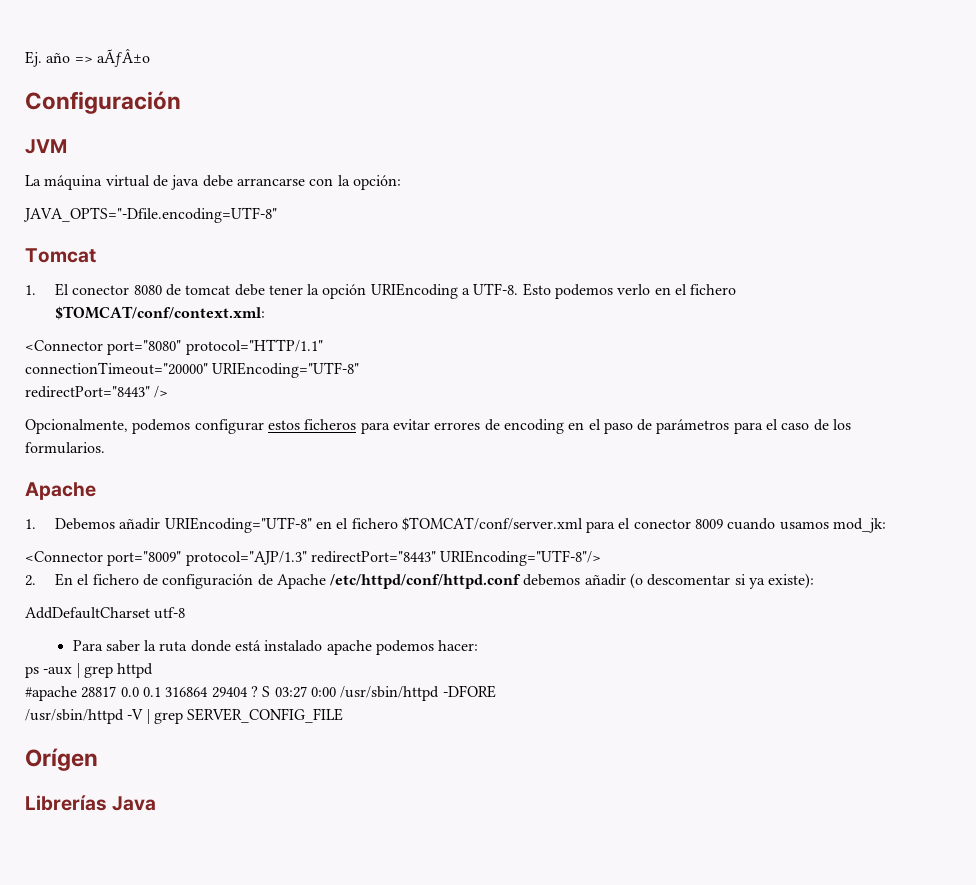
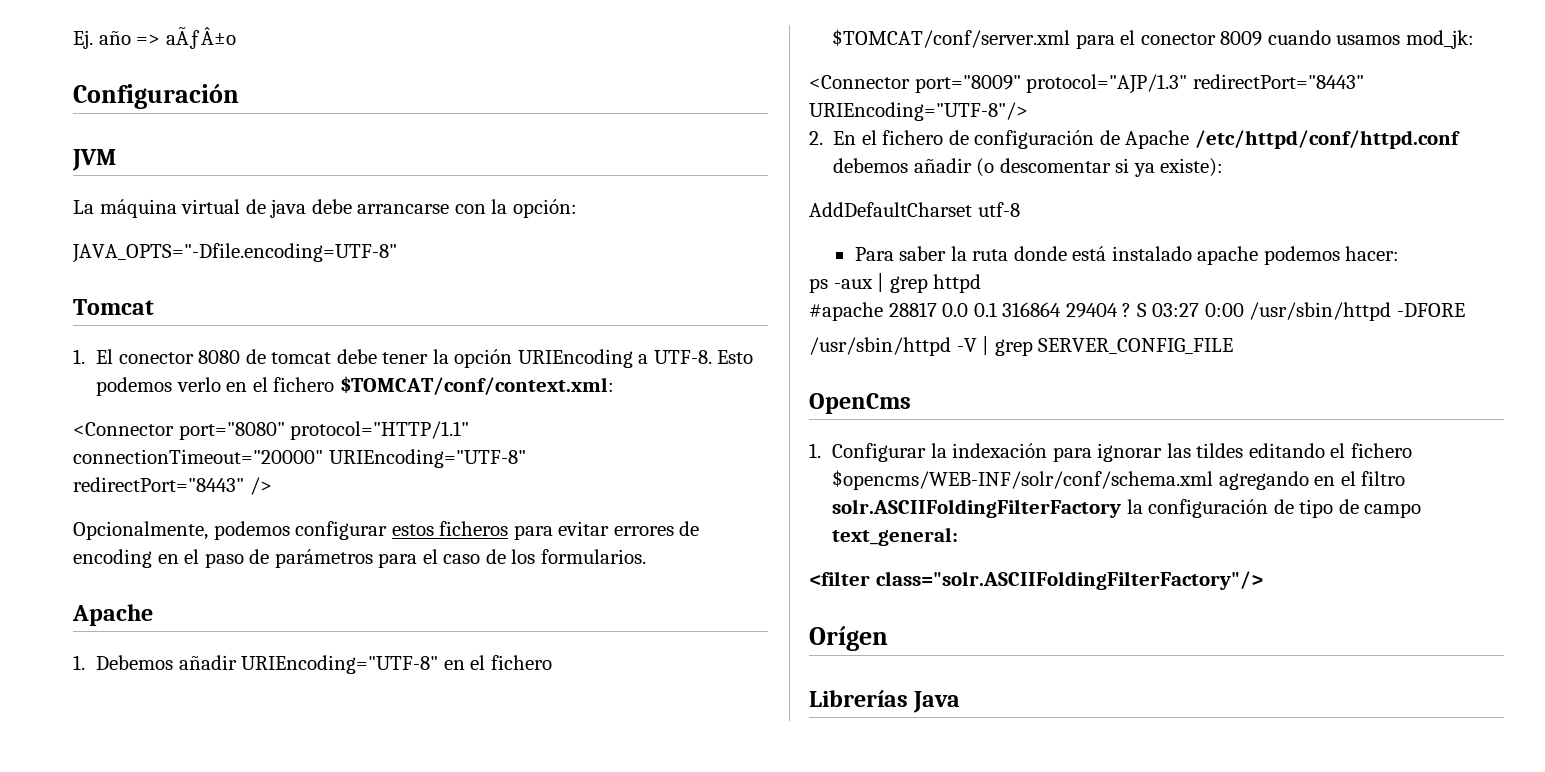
+ OpenCms
+ 1. Configurar la indexación para ignorar las tildes editando el fichero $opencms/WEB-INF/solr/conf/schema.xml agregando en el filtro solr.ASCIIFoldingFilterFactory la configuración de tipo de campo text_general:
+ <filter class="solr.ASCIIFoldingFilterFactory"/>

